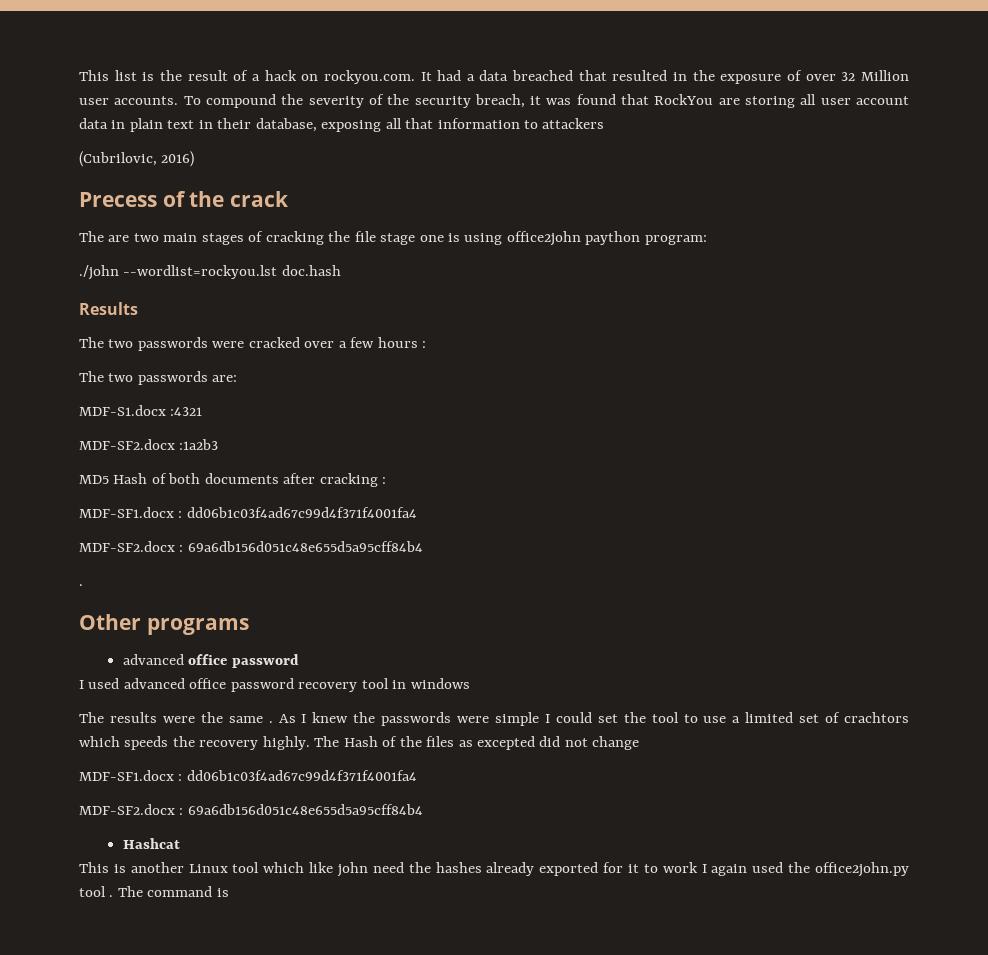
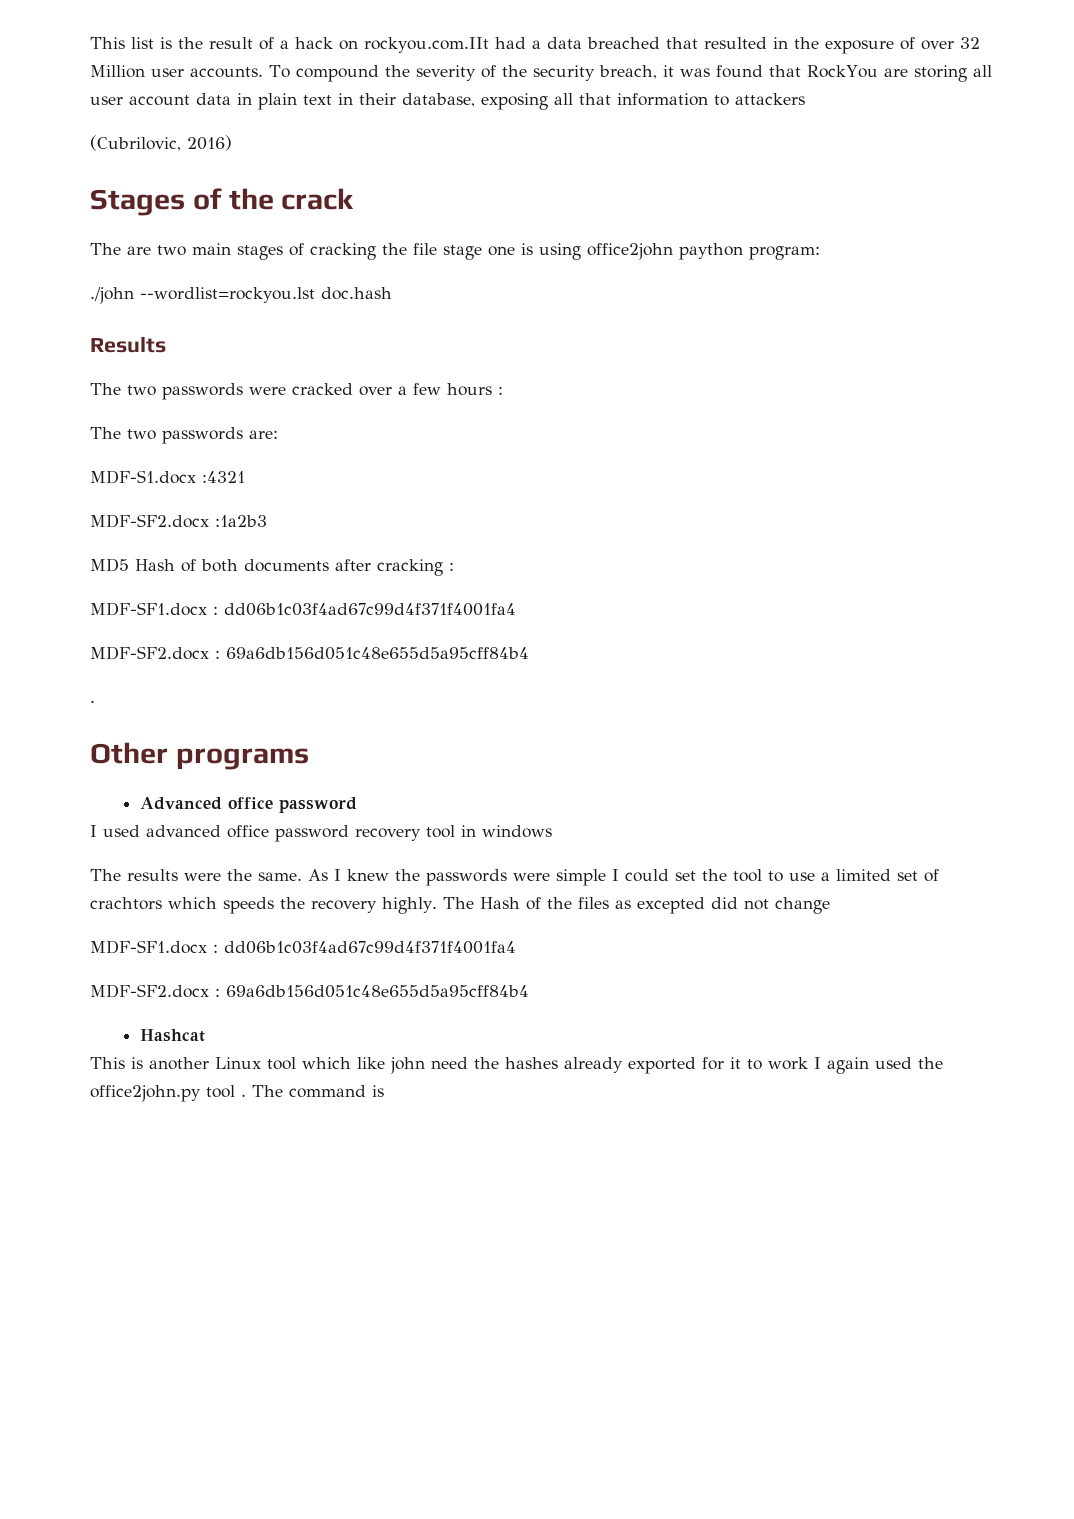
- This list is the result of a hack on rockyou.com. It had a data breached that resulted in the exposure of over 32 Million user accounts.
+ This list is the result of a hack on rockyou.com.IIt had a data breached that resulted in the exposure of over 32 Million user accounts.
- Precess of the crack
+ Stages of the crack
  Other programs
- advanced office password
+ Advanced office password
- The results were the same .
+ The results were the same.

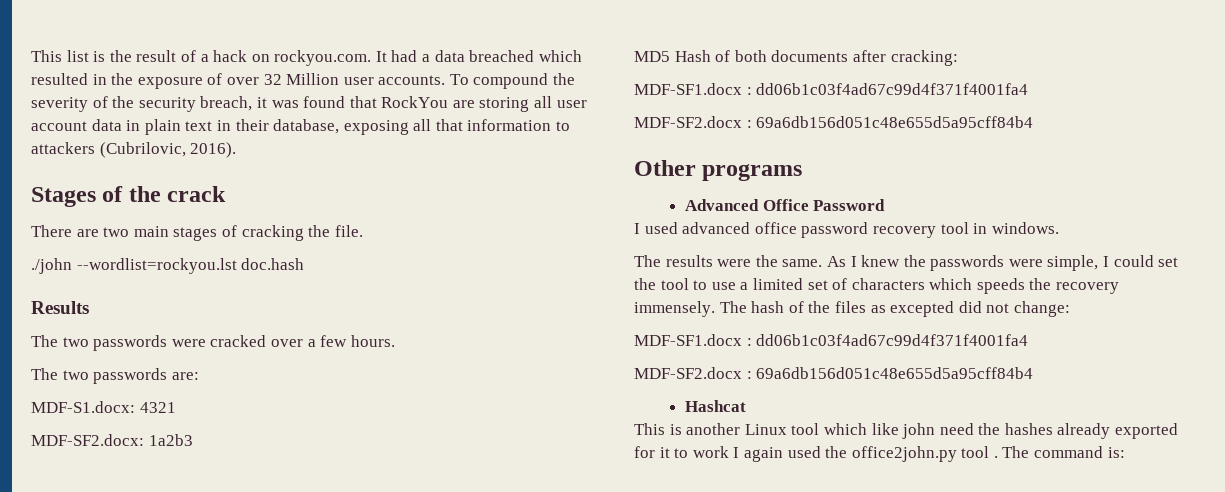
- This list is the result of a hack on rockyou.com.IIt had a data breached that resulted in the exposure of over 32 Million user accounts.
+ This list is the result of a hack on rockyou.com. It had a data breached which resulted in the exposure of over 32 Million user accounts.
- To compound the severity of the security breach, it was found that RockYou are storing all user account data in plain text in their database, exposing all that information to attackers
- (Cubrilovic, 2016)
+ To compound the severity of the security breach, it was found that RockYou are storing all user account data in plain text in their database, exposing all that information to attackers (Cubrilovic, 2016).
- The are two main stages of cracking the file stage one is using office2john paython program:
+ There are two main stages of cracking the file.
- The two passwords were cracked over a few hours :
+ The two passwords were cracked over a few hours.
- MDF-S1.docx :4321
- MDF-SF2.docx :1a2b3
+ MDF-S1.docx: 4321
+ MDF-SF2.docx: 1a2b3
- MD5 Hash of both documents after cracking :
+ MD5 Hash of both documents after cracking:
  MDF-SF1.docx : dd06b1c03f4ad67c99d4f371f4001fa4
  MDF-SF2.docx : 69a6db156d051c48e655d5a95cff84b4
- .
- Advanced office password
+ Advanced Office Password
- I used advanced office password recovery tool in windows
+ I used advanced office password recovery tool in windows.
- As I knew the passwords were simple I could set the tool to use a limited set of crachtors which speeds the recovery highly. The Hash of the files as excepted did not change
+ As I knew the passwords were simple, I could set the tool to use a limited set of characters which speeds the recovery immensely. The hash of the files as excepted did not change:
- The command is
+ The command is:

